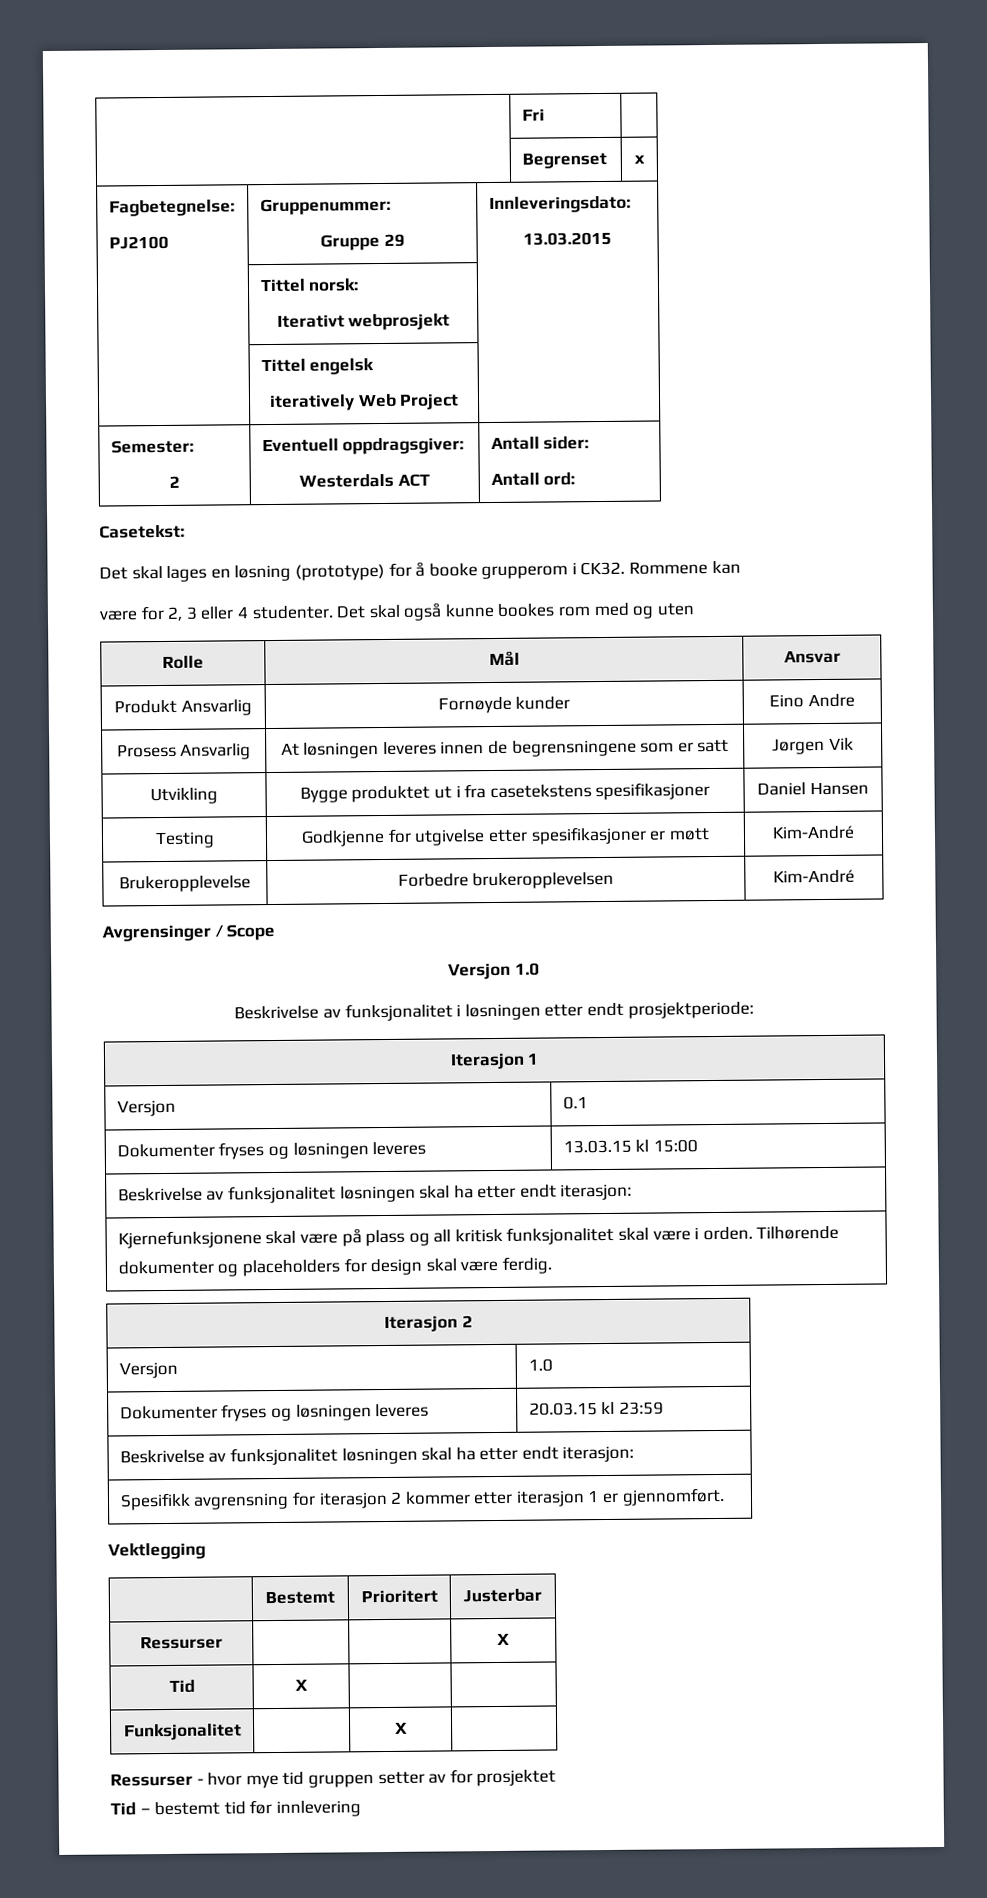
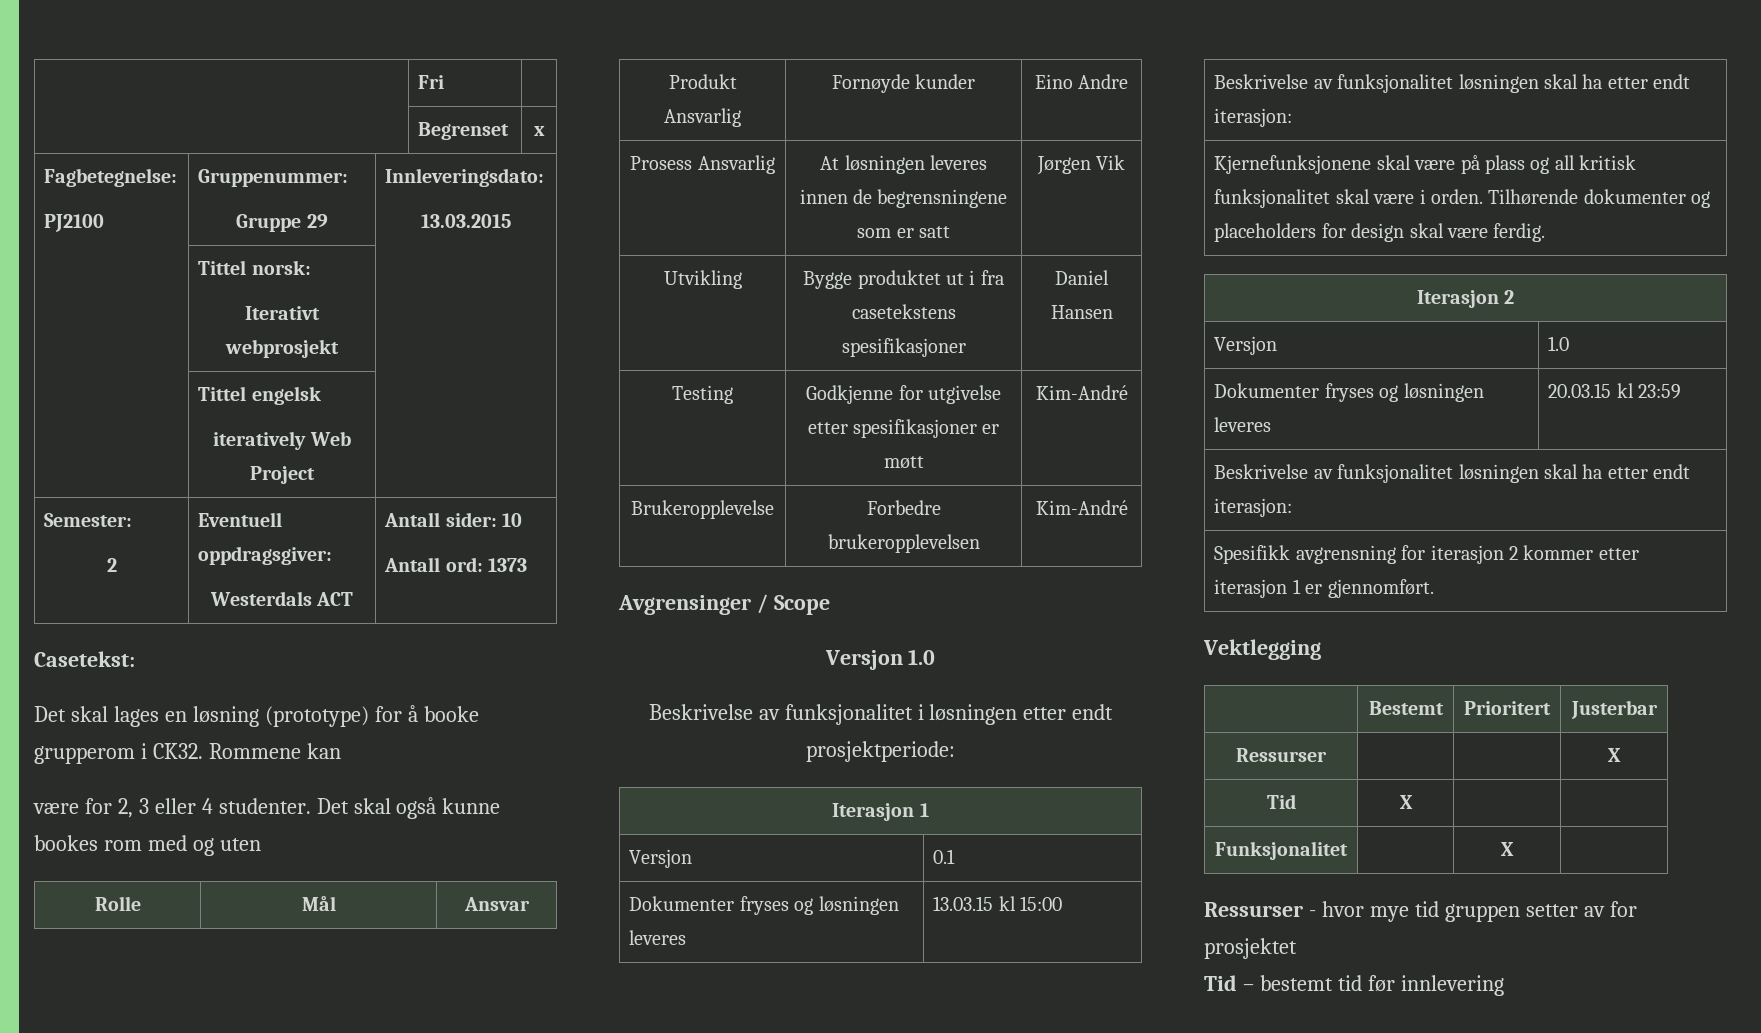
  Semester:
  2 | Eventuell oppdragsgiver:
- Westerdals ACT | Antall sider:
- Antall ord:
+ Westerdals ACT | Antall sider: 10
+ Antall ord: 1373

